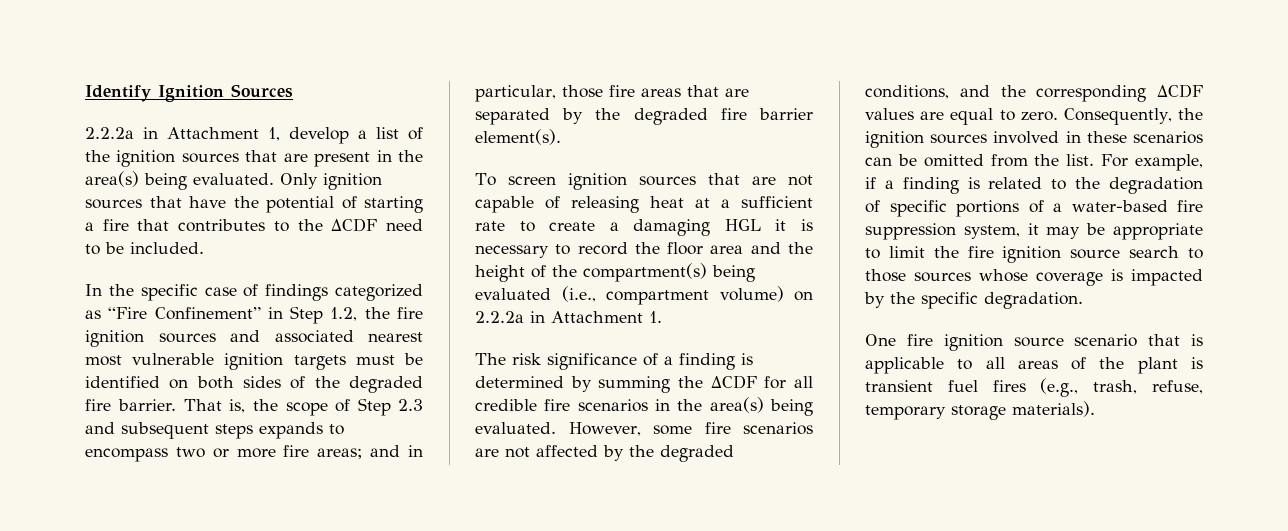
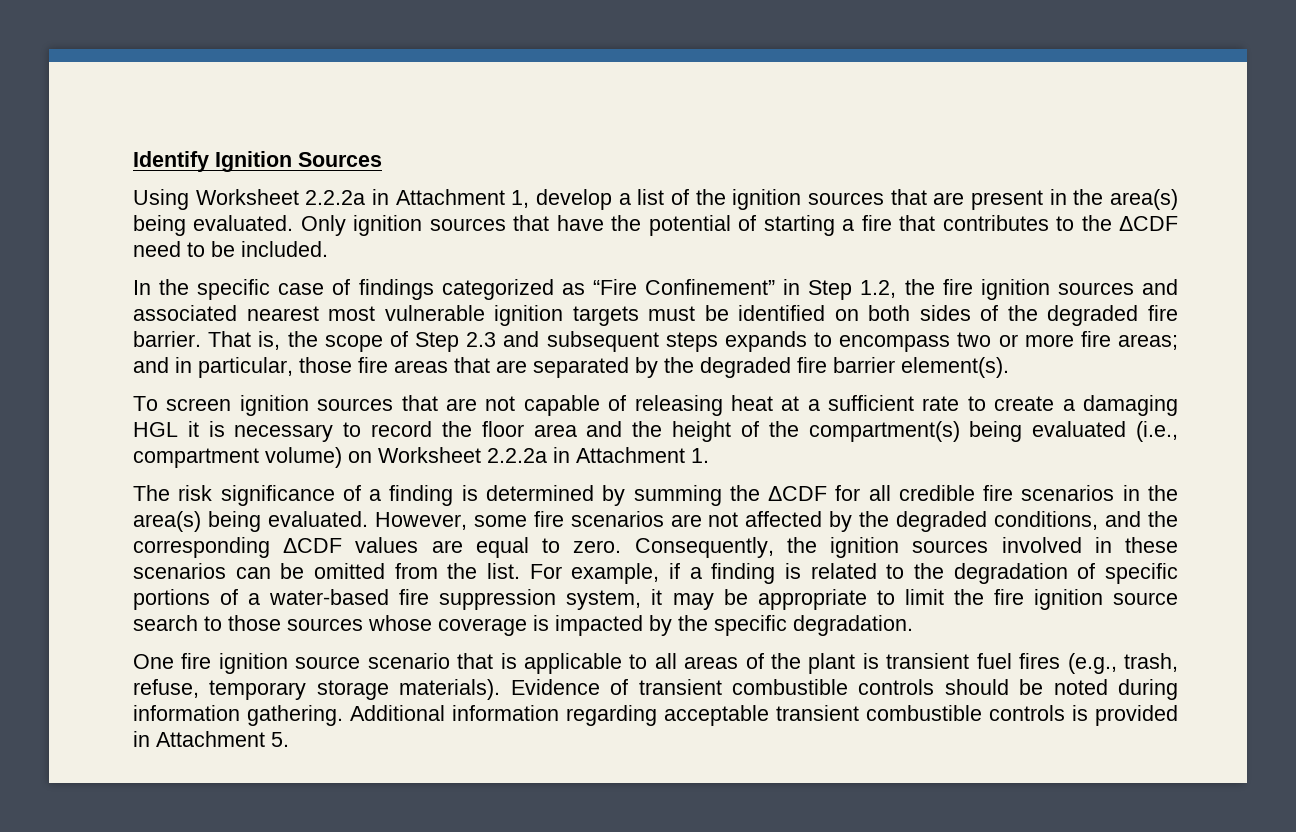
- 2.2.2a in Attachment 1, develop a list of the ignition sources that are present in the area(s) being evaluated.
+ Using Worksheet 2.2.2a in Attachment 1, develop a list of the ignition sources that are present in the area(s) being evaluated.
- To screen ignition sources that are not capable of releasing heat at a sufficient rate to create a damaging HGL it is necessary to record the floor area and the height of the compartment(s) being evaluated (i.e., compartment volume) on 2.2.2a in Attachment 1.
+ To screen ignition sources that are not capable of releasing heat at a sufficient rate to create a damaging HGL it is necessary to record the floor area and the height of the compartment(s) being evaluated (i.e., compartment volume) on Worksheet 2.2.2a in Attachment 1.
+ Evidence of transient combustible controls should be noted during information gathering. Additional information regarding acceptable transient combustible controls is provided in Attachment 5.

